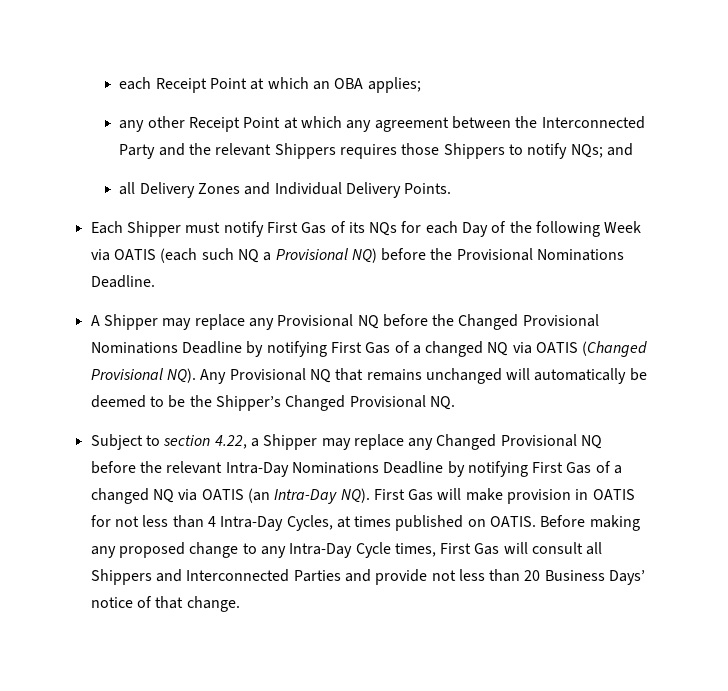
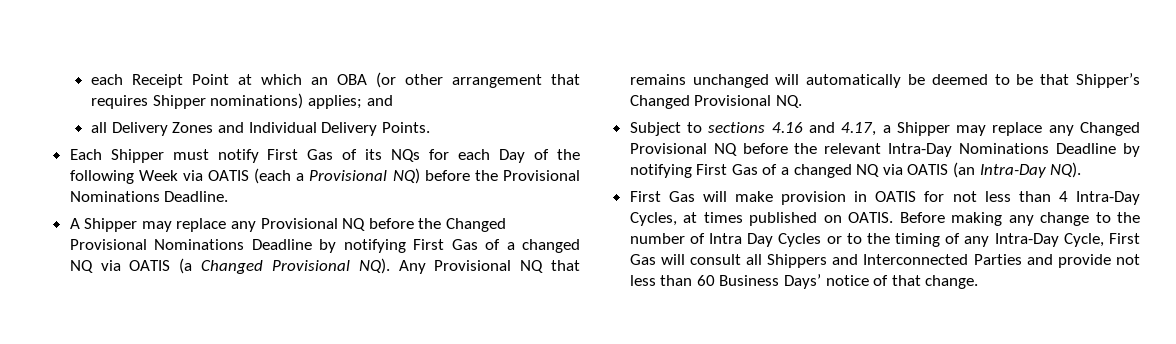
- each Receipt Point at which an OBA applies;
- any other Receipt Point at which any agreement between the Interconnected Party and the relevant Shippers requires those Shippers to notify NQs; and
+ each Receipt Point at which an OBA (or other arrangement that requires Shipper nominations) applies; and
- Each Shipper must notify First Gas of its NQs for each Day of the following Week via OATIS (each such NQ a Provisional NQ) before the Provisional Nominations Deadline.
+ Each Shipper must notify First Gas of its NQs for each Day of the following Week via OATIS (each a Provisional NQ) before the Provisional Nominations Deadline.
- A Shipper may replace any Provisional NQ before the Changed Provisional Nominations Deadline by notifying First Gas of a changed NQ via OATIS (Changed Provisional NQ). Any Provisional NQ that remains unchanged will automatically be deemed to be the Shipper’s Changed Provisional NQ.
+ A Shipper may replace any Provisional NQ before the Changed Provisional Nominations Deadline by notifying First Gas of a changed NQ via OATIS (a Changed Provisional NQ). Any Provisional NQ that remains unchanged will automatically be deemed to be that Shipper’s Changed Provisional NQ.
- Subject to section 4.22, a Shipper may replace any Changed Provisional NQ before the relevant Intra-Day Nominations Deadline by notifying First Gas of a changed NQ via OATIS (an Intra-Day NQ). First Gas will make provision in OATIS for not less than 4 Intra-Day Cycles, at times published on OATIS.
+ Subject to sections 4.16 and 4.17, a Shipper may replace any Changed Provisional NQ before the relevant Intra-Day Nominations Deadline by notifying First Gas of a changed NQ via OATIS (an Intra-Day NQ).
+ First Gas will make provision in OATIS for not less than 4 Intra-Day Cycles, at times published on OATIS.
- Before making any proposed change to any Intra-Day Cycle times, First Gas will consult all Shippers and Interconnected Parties and provide not less than 20 Business Days’ notice of that change.
+ Before making any change to the number of Intra Day Cycles or to the timing of any Intra-Day Cycle, First Gas will consult all Shippers and Interconnected Parties and provide not less than 60 Business Days’ notice of that change.

